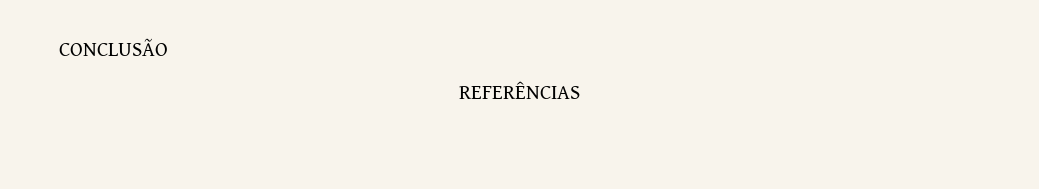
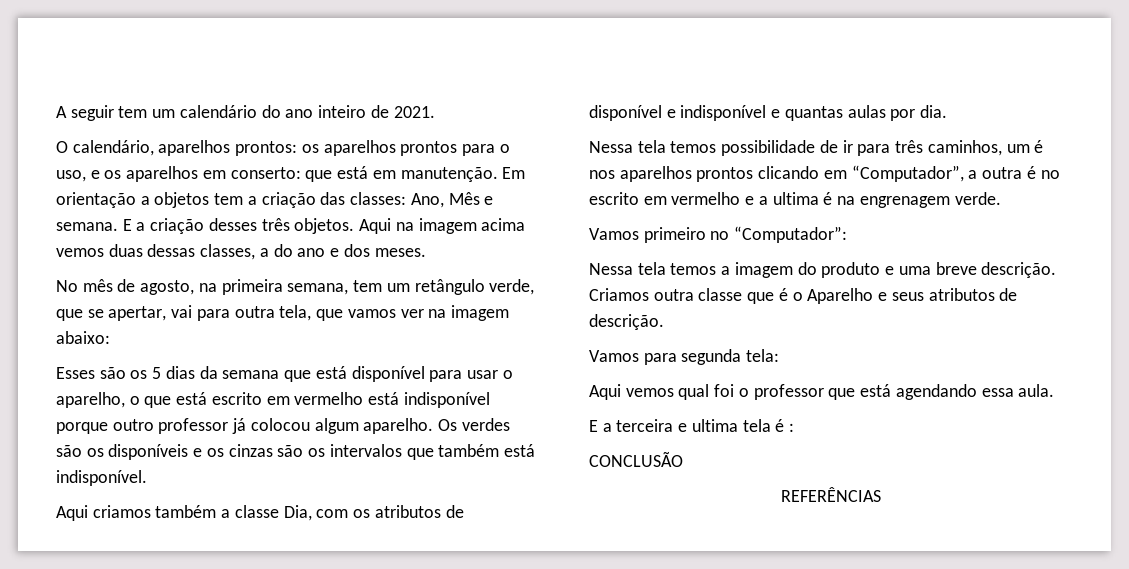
+ A seguir tem um calendário do ano inteiro de 2021.
+ O calendário, aparelhos prontos: os aparelhos prontos para o uso, e os aparelhos em conserto: que está em manutenção. Em orientação a objetos tem a criação das classes: Ano, Mês e semana. E a criação desses três objetos. Aqui na imagem acima vemos duas dessas classes, a do ano e dos meses.
+ No mês de agosto, na primeira semana, tem um retângulo verde, que se apertar, vai para outra tela, que vamos ver na imagem abaixo:
+ Esses são os 5 dias da semana que está disponível para usar o aparelho, o que está escrito em vermelho está indisponível porque outro professor já colocou algum aparelho. Os verdes são os disponíveis e os cinzas são os intervalos que também está indisponível.
+ Aqui criamos também a classe Dia, com os atributos de disponível e indisponível e quantas aulas por dia.
+ Nessa tela temos possibilidade de ir para três caminhos, um é nos aparelhos prontos clicando em “Computador”, a outra é no escrito em vermelho e a ultima é na engrenagem verde.
+ Vamos primeiro no “Computador”:
+ Nessa tela temos a imagem do produto e uma breve descrição. Criamos outra classe que é o Aparelho e seus atributos de descrição.
+ Vamos para segunda tela:
+ Aqui vemos qual foi o professor que está agendando essa aula.
+ E a terceira e ultima tela é :

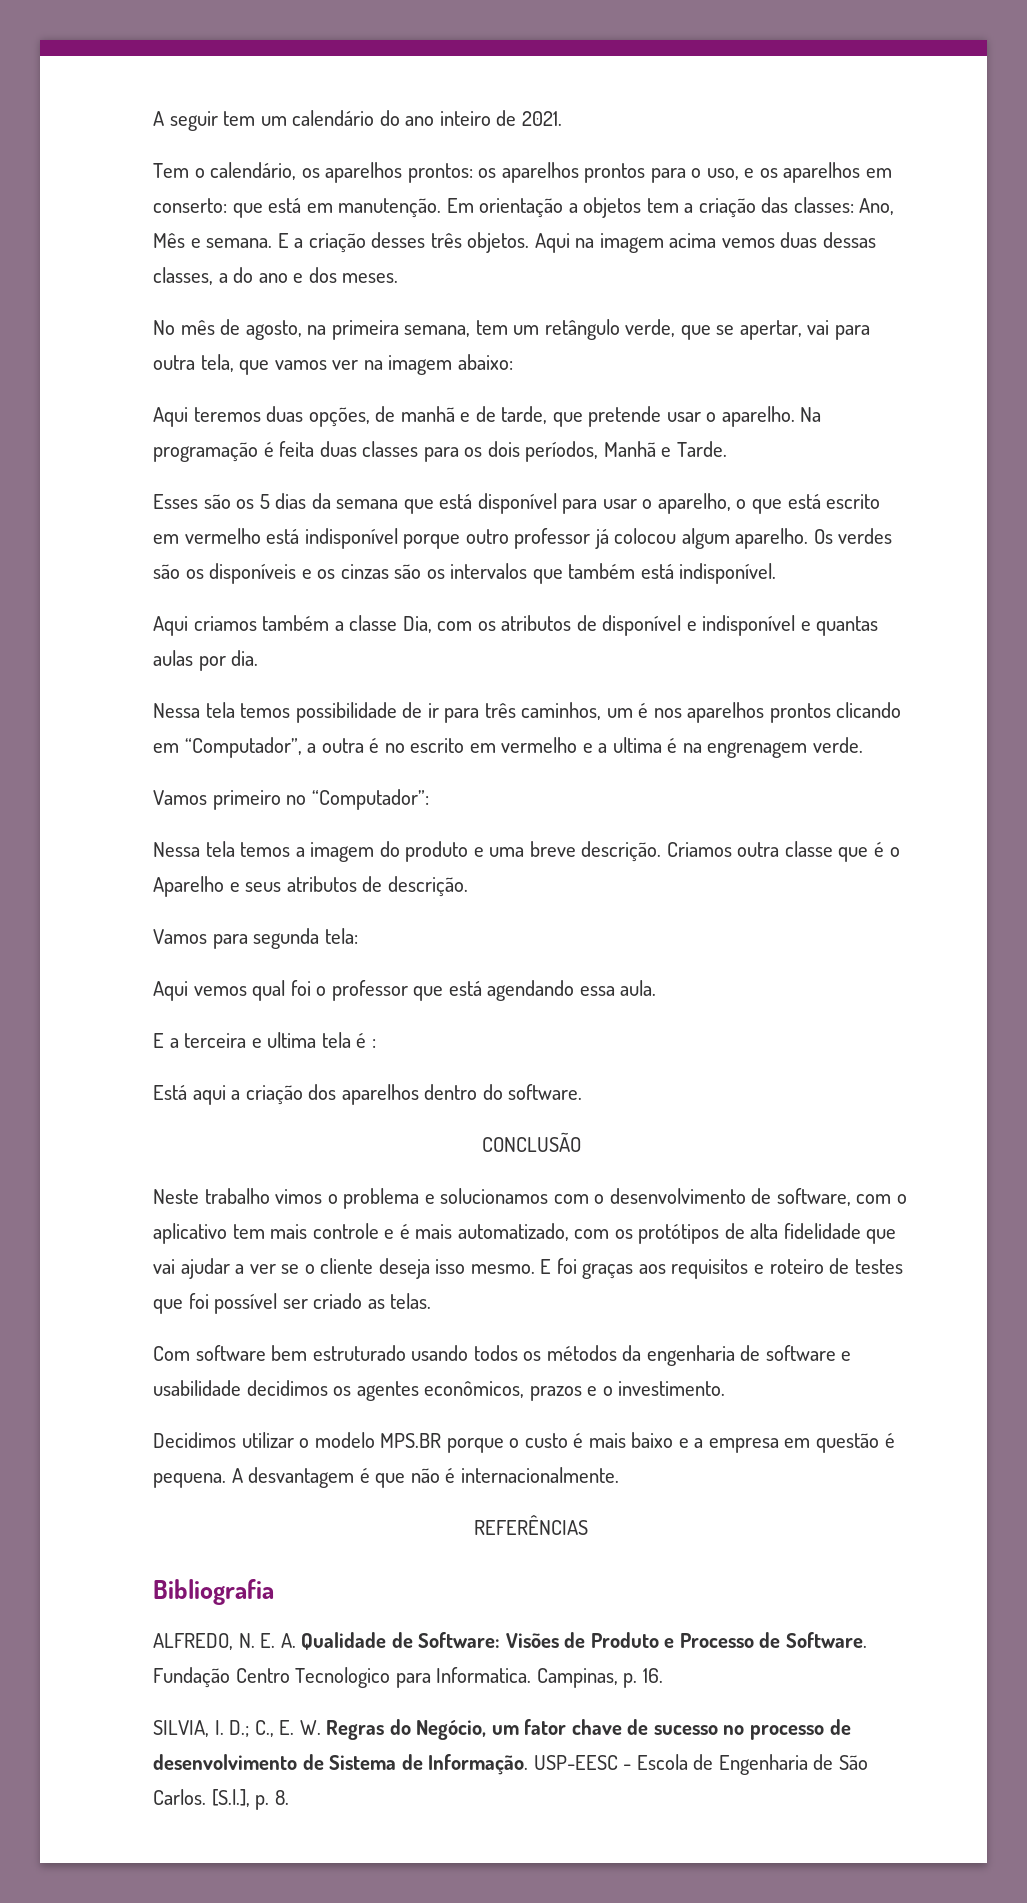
- O calendário, aparelhos prontos: os aparelhos prontos para o uso, e os aparelhos em conserto: que está em manutenção.
+ Tem o calendário, os aparelhos prontos: os aparelhos prontos para o uso, e os aparelhos em conserto: que está em manutenção.
+ Aqui teremos duas opções, de manhã e de tarde, que pretende usar o aparelho. Na programação é feita duas classes para os dois períodos, Manhã e Tarde.
+ Está aqui a criação dos aparelhos dentro do software.
  CONCLUSÃO
+ Neste trabalho vimos o problema e solucionamos com o desenvolvimento de software, com o aplicativo tem mais controle e é mais automatizado, com os protótipos de alta fidelidade que vai ajudar a ver se o cliente deseja isso mesmo. E foi graças aos requisitos e roteiro de testes que foi possível ser criado as telas.
+ Com software bem estruturado usando todos os métodos da engenharia de software e usabilidade decidimos os agentes econômicos, prazos e o investimento.
+ Decidimos utilizar o modelo MPS.BR porque o custo é mais baixo e a empresa em questão é pequena. A desvantagem é que não é internacionalmente.
  REFERÊNCIAS
+ Bibliografia
+ ALFREDO, N. E. A. Qualidade de Software: Visões de Produto e Processo de Software. Fundação Centro Tecnologico para Informatica. Campinas, p. 16.
+ SILVIA, I. D.; C., E. W. Regras do Negócio, um fator chave de sucesso no processo de desenvolvimento de Sistema de Informação. USP-EESC - Escola de Engenharia de São Carlos. [S.l.], p. 8.

